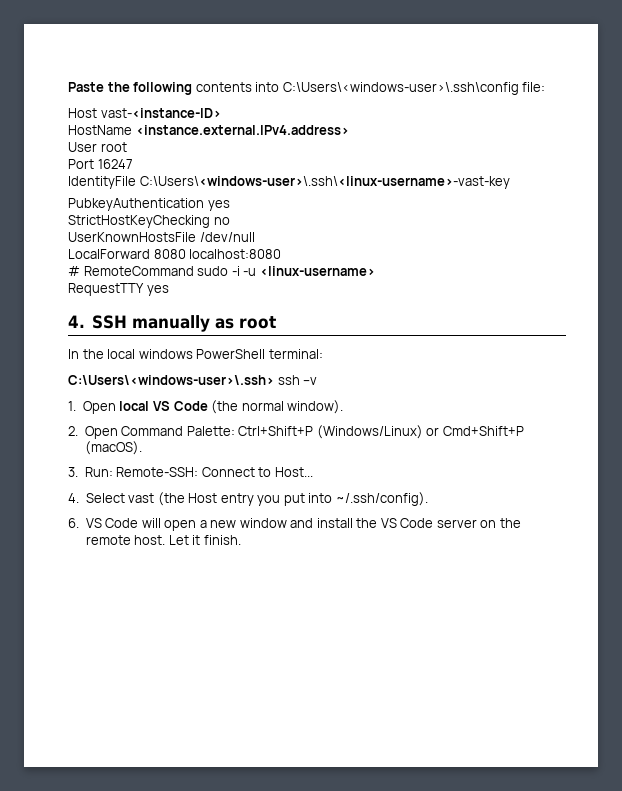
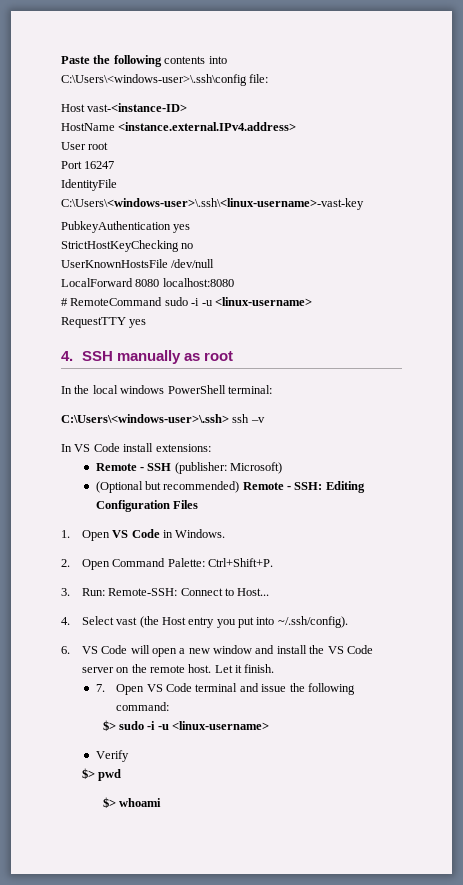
+ In VS Code install extensions:
+ Remote - SSH (publisher: Microsoft)
+ (Optional but recommended) Remote - SSH: Editing Configuration Files
- 1. Open local VS Code (the normal window).
+ 1. Open VS Code in Windows.
- 2. Open Command Palette: Ctrl+Shift+P (Windows/Linux) or Cmd+Shift+P (macOS).
+ 2. Open Command Palette: Ctrl+Shift+P.
+ 7. Open VS Code terminal and issue the following command:
+ $> sudo -i -u <linux-username>
+ Verify
+ $> pwd
+ $> whoami

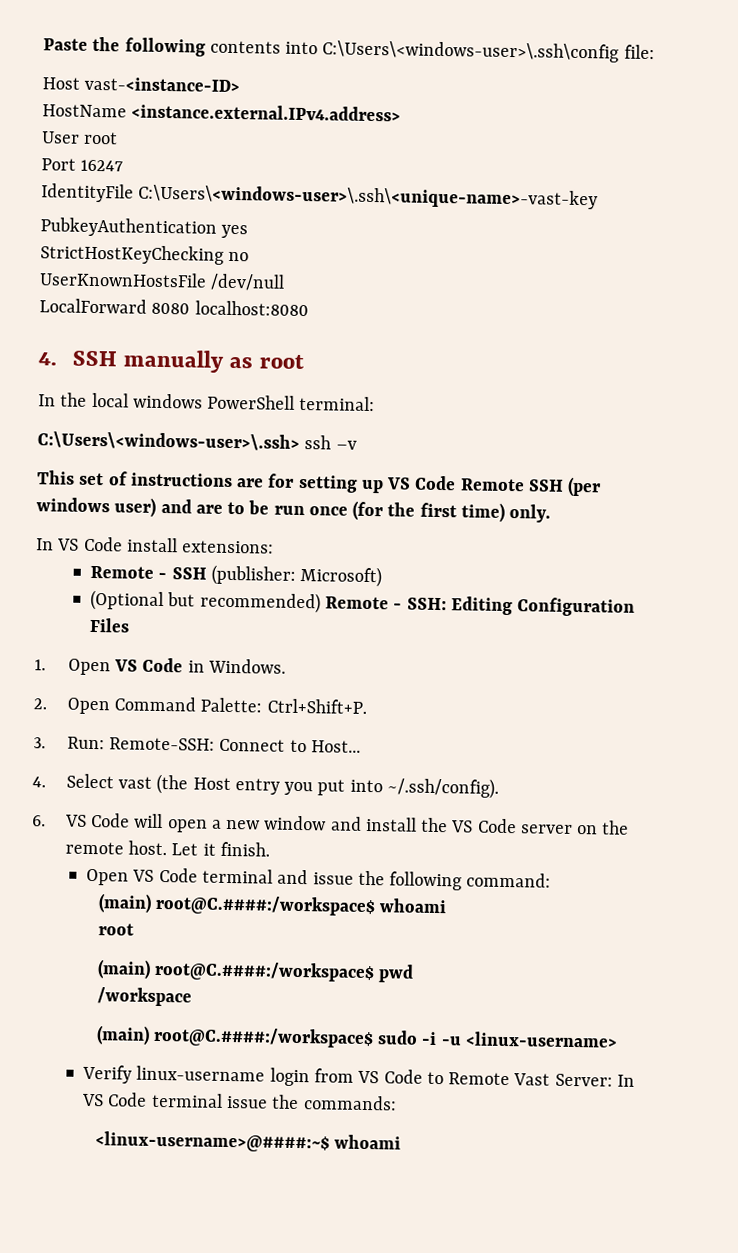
- IdentityFile C:\Users\<windows-user>\.ssh\<linux-username>-vast-key
+ IdentityFile C:\Users\<windows-user>\.ssh\<unique-name>-vast-key
- # RemoteCommand sudo -i -u <linux-username>
- RequestTTY yes
+ This set of instructions are for setting up VS Code Remote SSH (per windows user) and are to be run once (for the first time) only.
- 7. Open VS Code terminal and issue the following command:
+ Open VS Code terminal and issue the following command:
- $> sudo -i -u <linux-username>
+ (main) root@C.####:/workspace$ whoami
+ root
+ (main) root@C.####:/workspace$ pwd
+ /workspace
+ (main) root@C.####:/workspace$ sudo -i -u <linux-username>
- Verify
- $> pwd
- $> whoami
+ Verify linux-username login from VS Code to Remote Vast Server: In VS Code terminal issue the commands:
+ <linux-username>@####:~$ whoami

